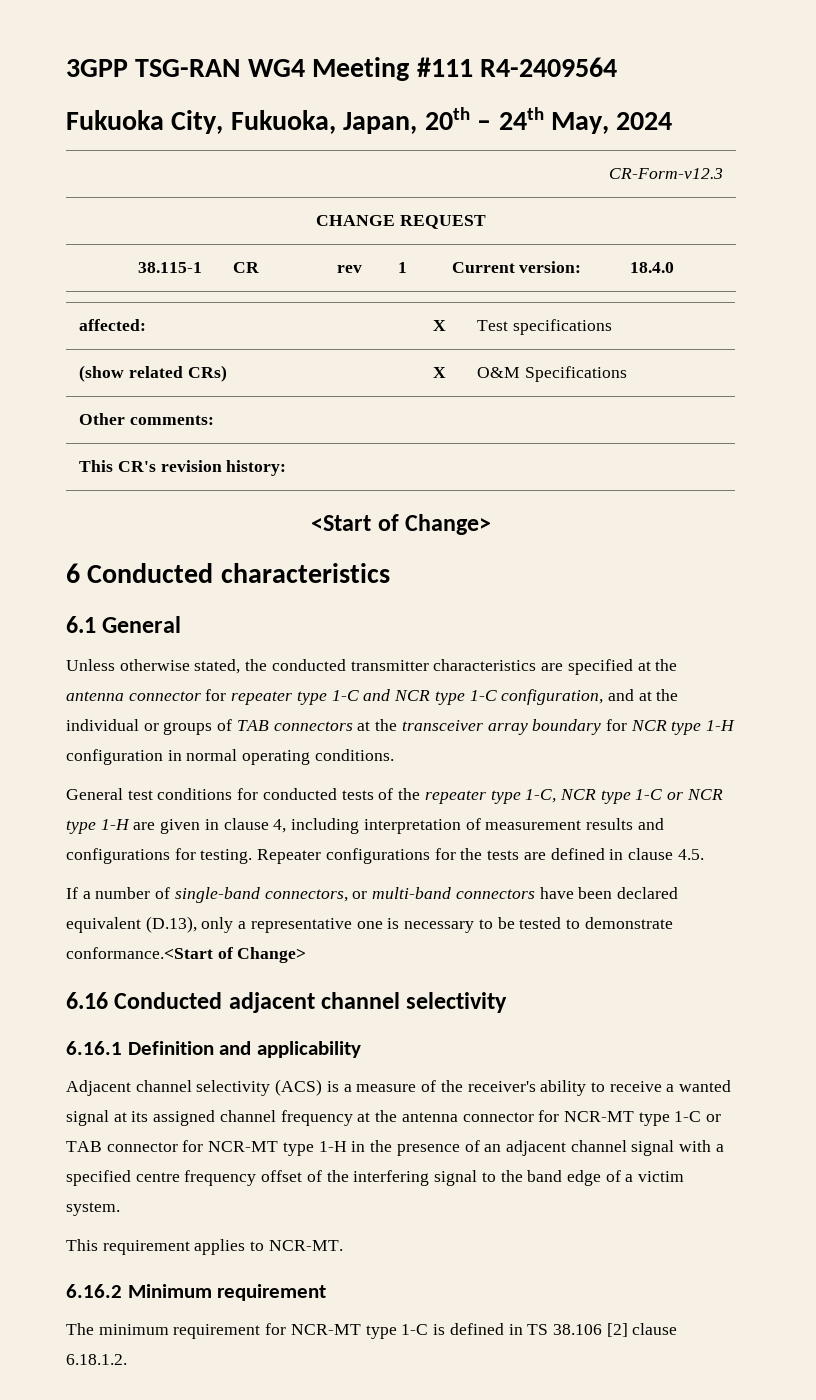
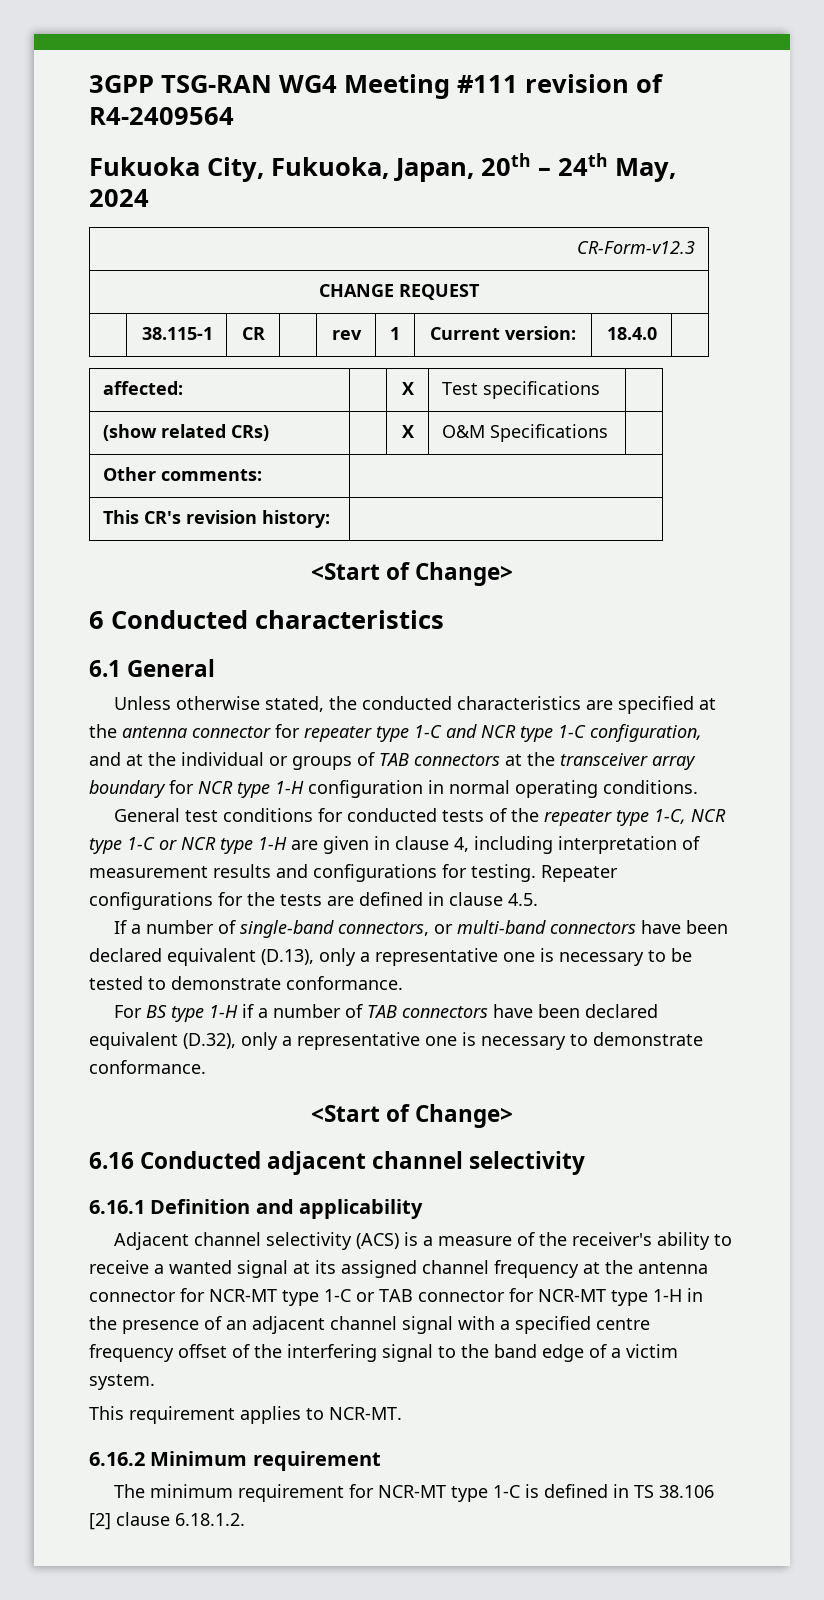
- 3GPP TSG-RAN WG4 Meeting #111 R4-2409564
+ 3GPP TSG-RAN WG4 Meeting #111 revision of R4-2409564
- Unless otherwise stated, the conducted transmitter characteristics are specified at the antenna connector for repeater type 1-C and NCR type 1-C configuration, and at the individual or groups of TAB connectors at the transceiver array boundary for NCR type 1-H configuration in normal operating conditions.
+ Unless otherwise stated, the conducted characteristics are specified at the antenna connector for repeater type 1-C and NCR type 1-C configuration, and at the individual or groups of TAB connectors at the transceiver array boundary for NCR type 1-H configuration in normal operating conditions.
- If a number of single-band connectors, or multi-band connectors have been declared equivalent (D.13), only a representative one is necessary to be tested to demonstrate conformance.<Start of Change>
+ If a number of single-band connectors, or multi-band connectors have been declared equivalent (D.13), only a representative one is necessary to be tested to demonstrate conformance.
+ For BS type 1-H if a number of TAB connectors have been declared equivalent (D.32), only a representative one is necessary to demonstrate conformance.
+ <Start of Change>

